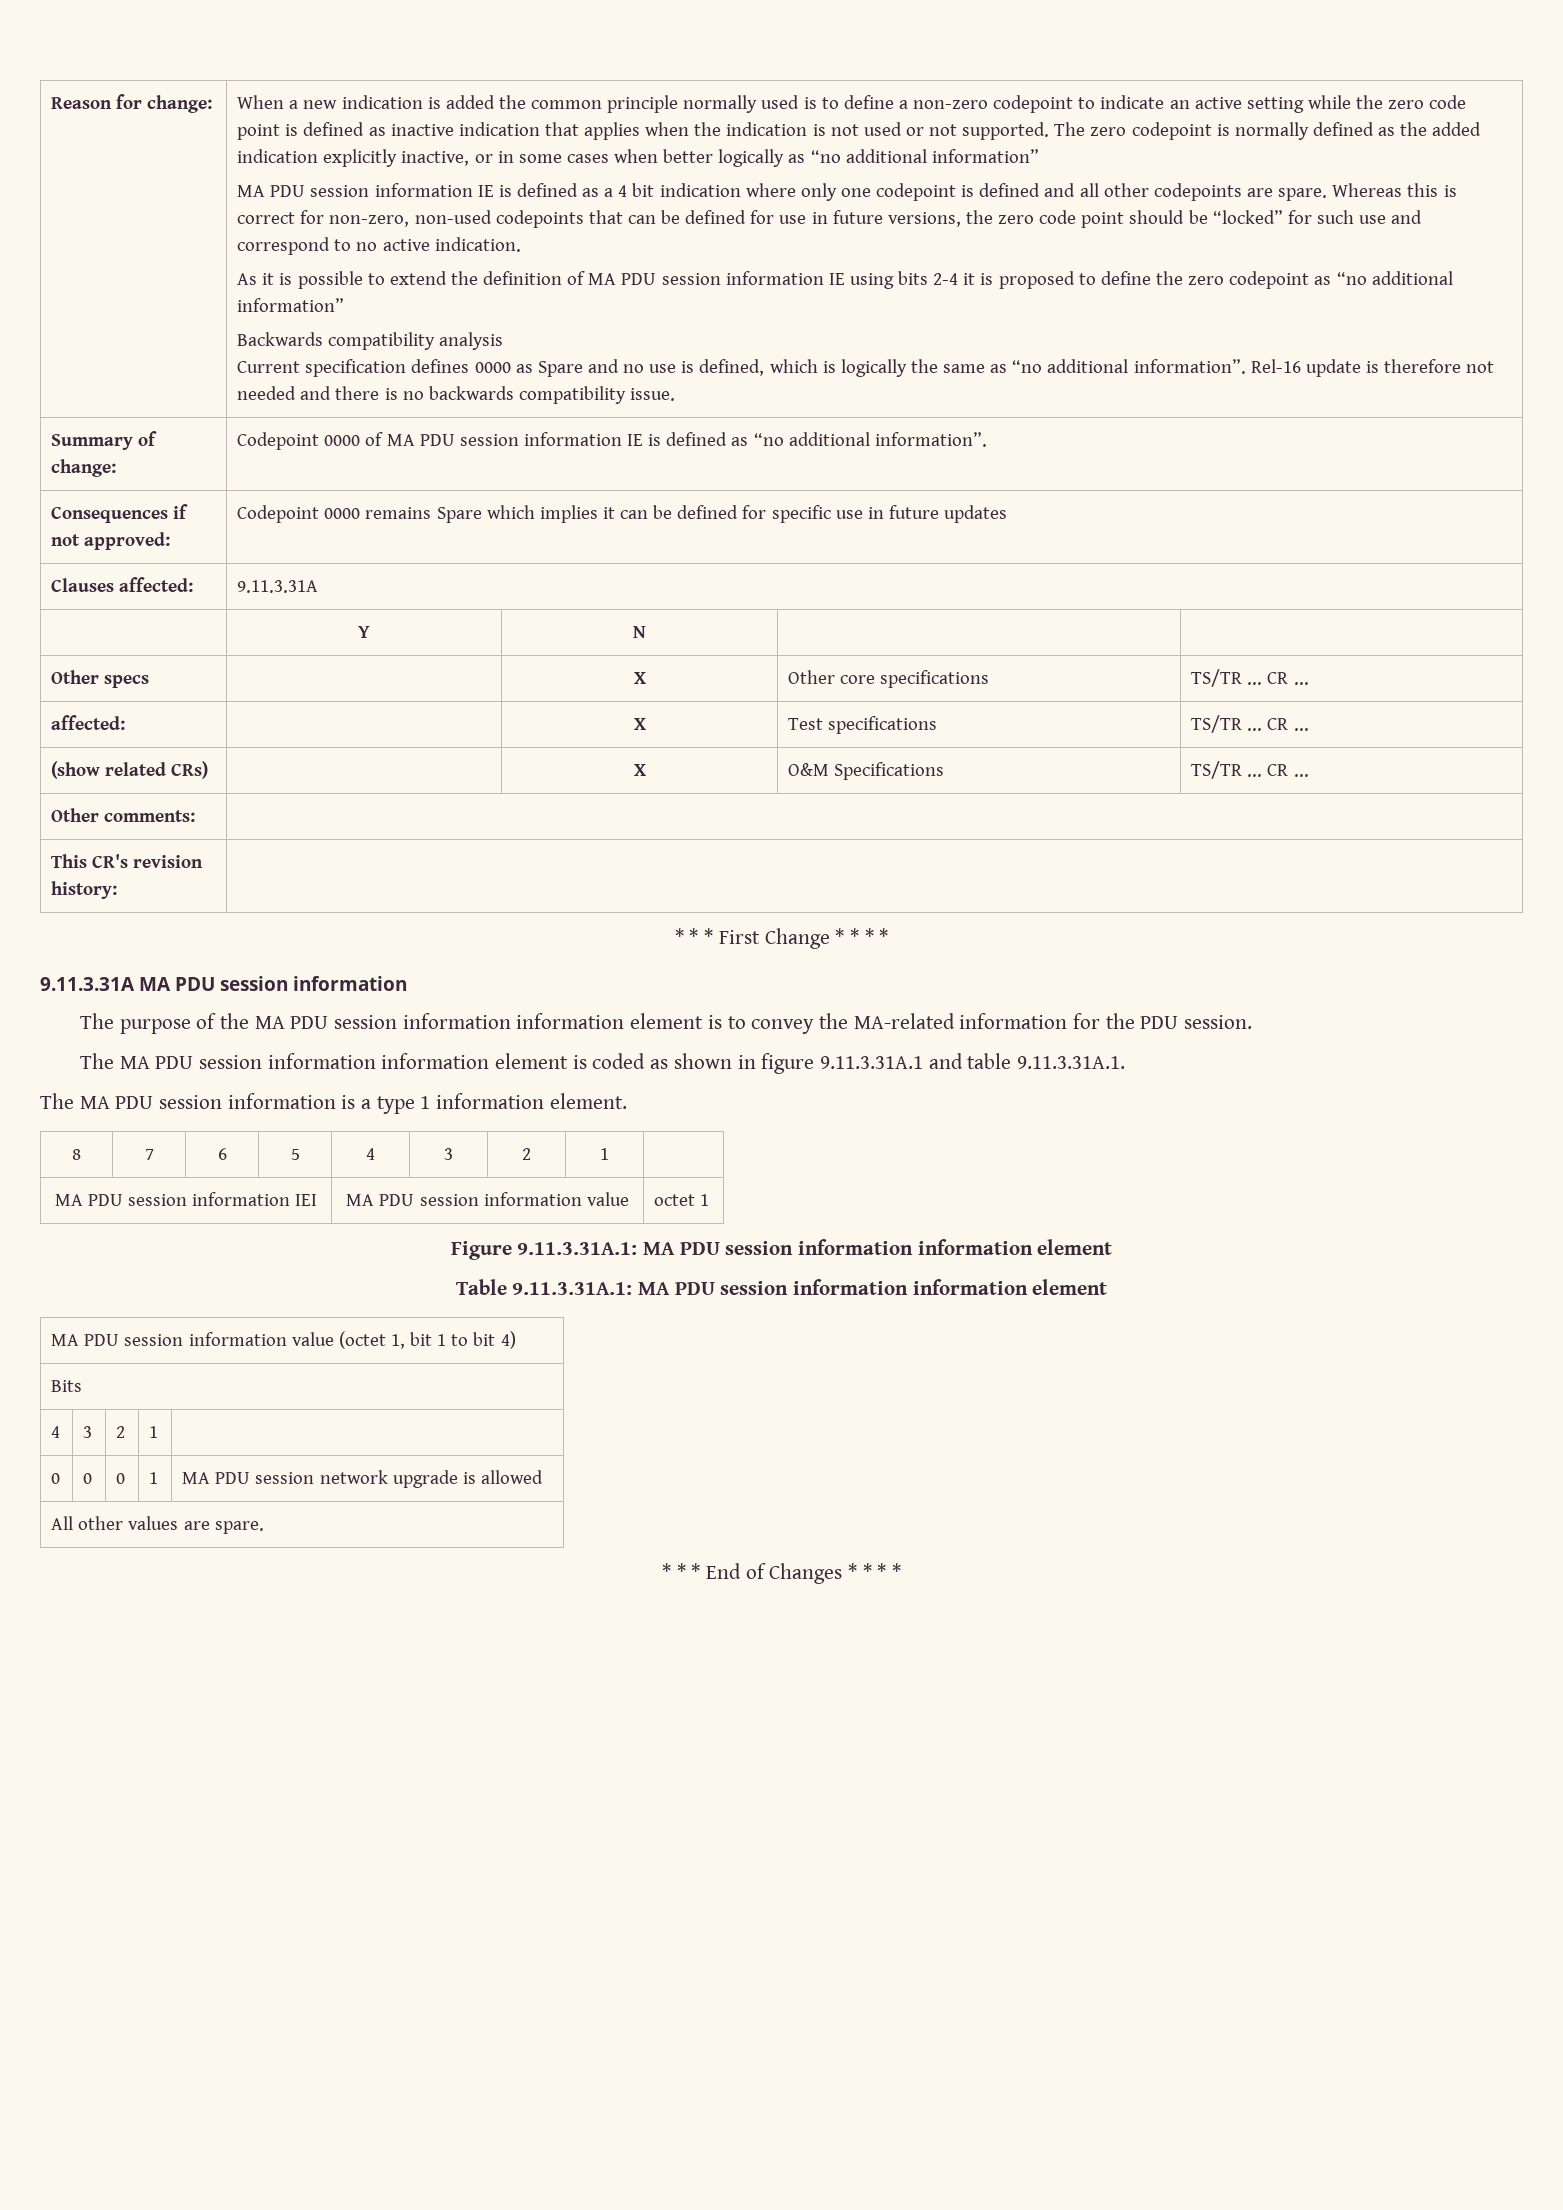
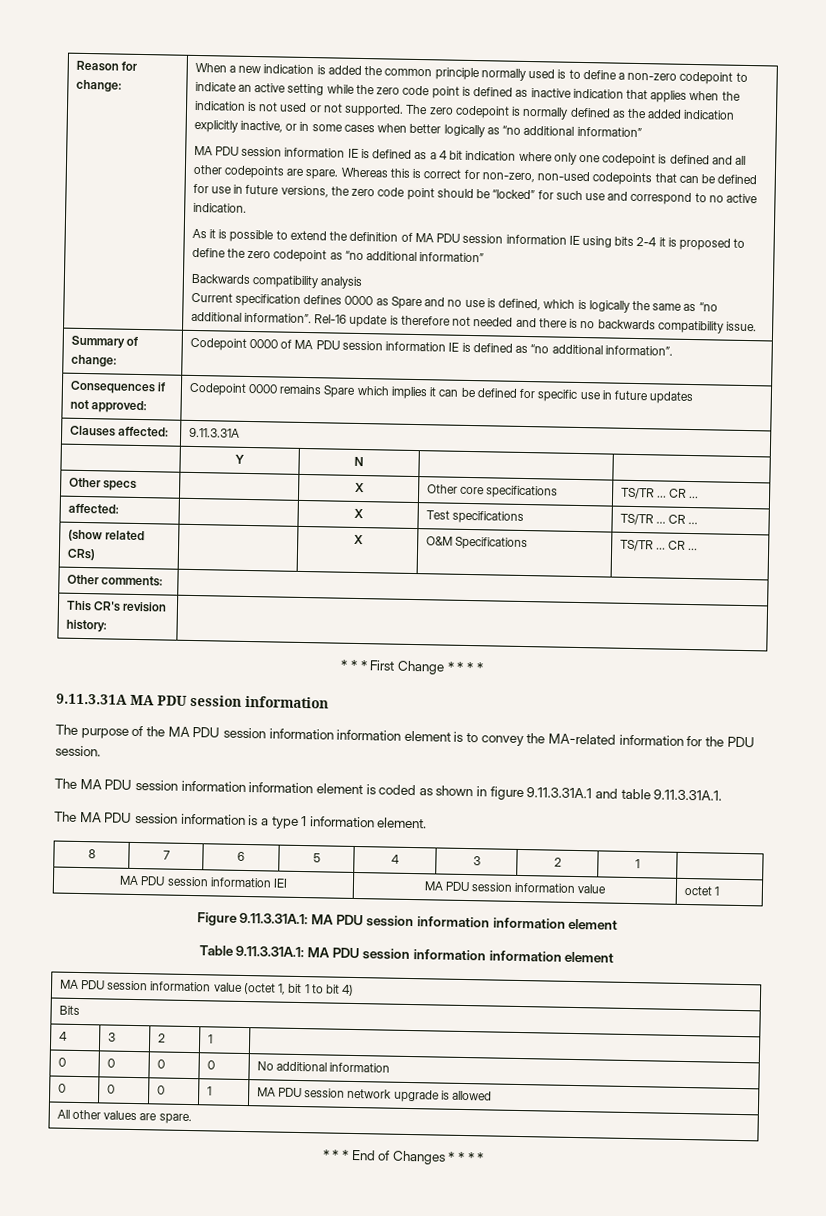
+ 0 | 0 | 0 | 0 | No additional information

